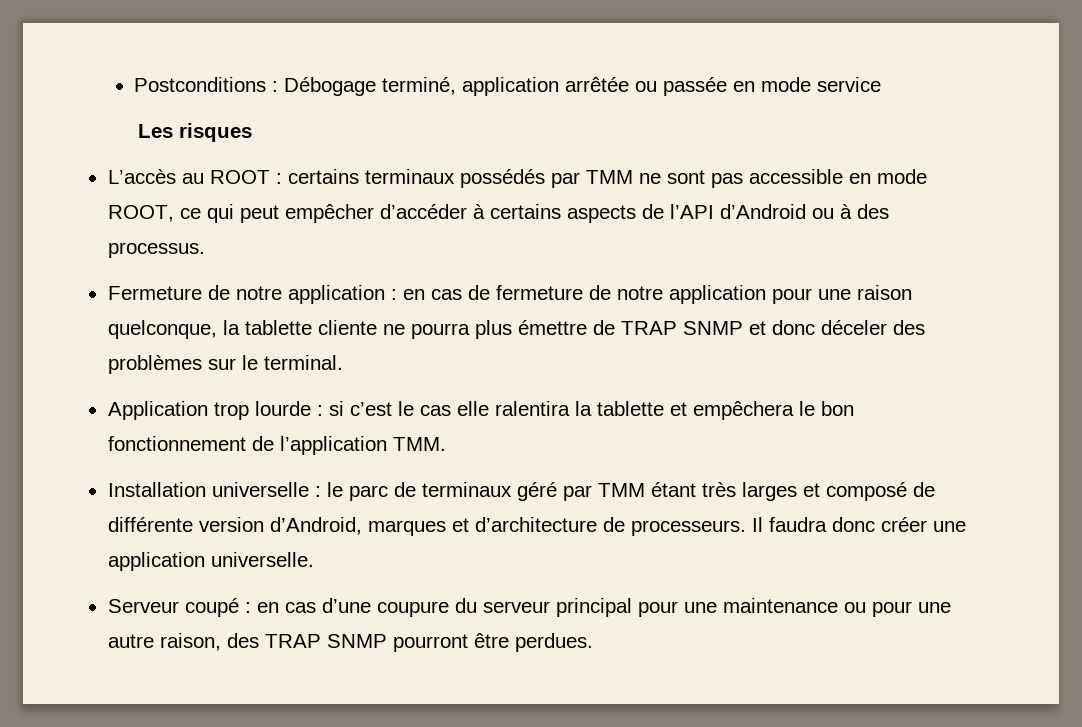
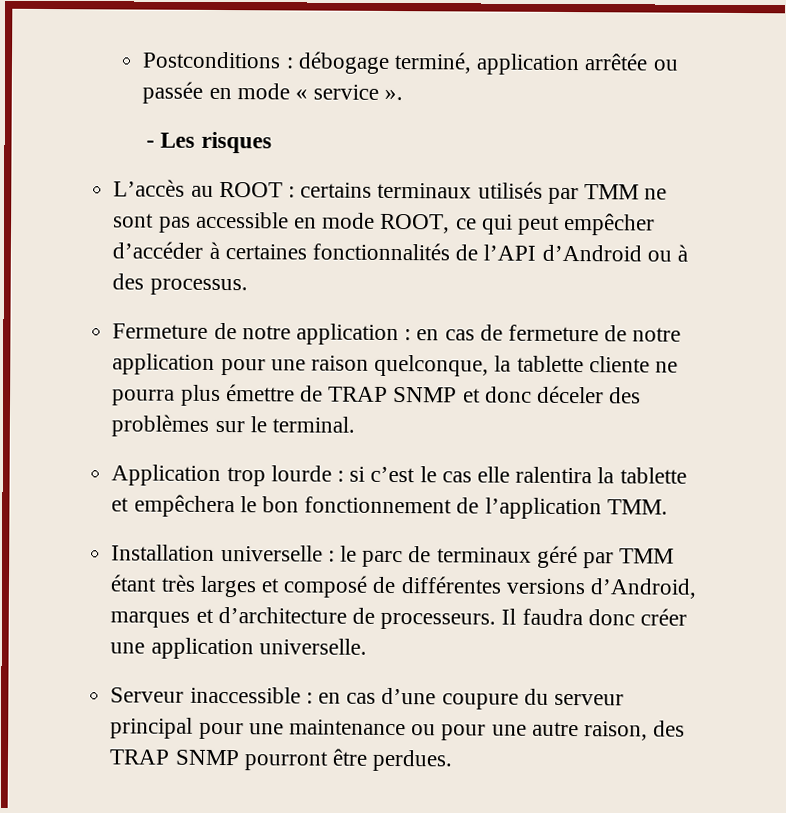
- Postconditions : Débogage terminé, application arrêtée ou passée en mode service
- Les risques
+ Postconditions : débogage terminé, application arrêtée ou passée en mode « service ».
+ - Les risques
- L’accès au ROOT : certains terminaux possédés par TMM ne sont pas accessible en mode ROOT, ce qui peut empêcher d’accéder à certains aspects de l’API d’Android ou à des processus.
+ L’accès au ROOT : certains terminaux utilisés par TMM ne sont pas accessible en mode ROOT, ce qui peut empêcher d’accéder à certaines fonctionnalités de l’API d’Android ou à des processus.
- Installation universelle : le parc de terminaux géré par TMM étant très larges et composé de différente version d’Android, marques et d’architecture de processeurs.
+ Installation universelle : le parc de terminaux géré par TMM étant très larges et composé de différentes versions d’Android, marques et d’architecture de processeurs.
- Serveur coupé : en cas d’une coupure du serveur principal pour une maintenance ou pour une autre raison, des TRAP SNMP pourront être perdues.
+ Serveur inaccessible : en cas d’une coupure du serveur principal pour une maintenance ou pour une autre raison, des TRAP SNMP pourront être perdues.

